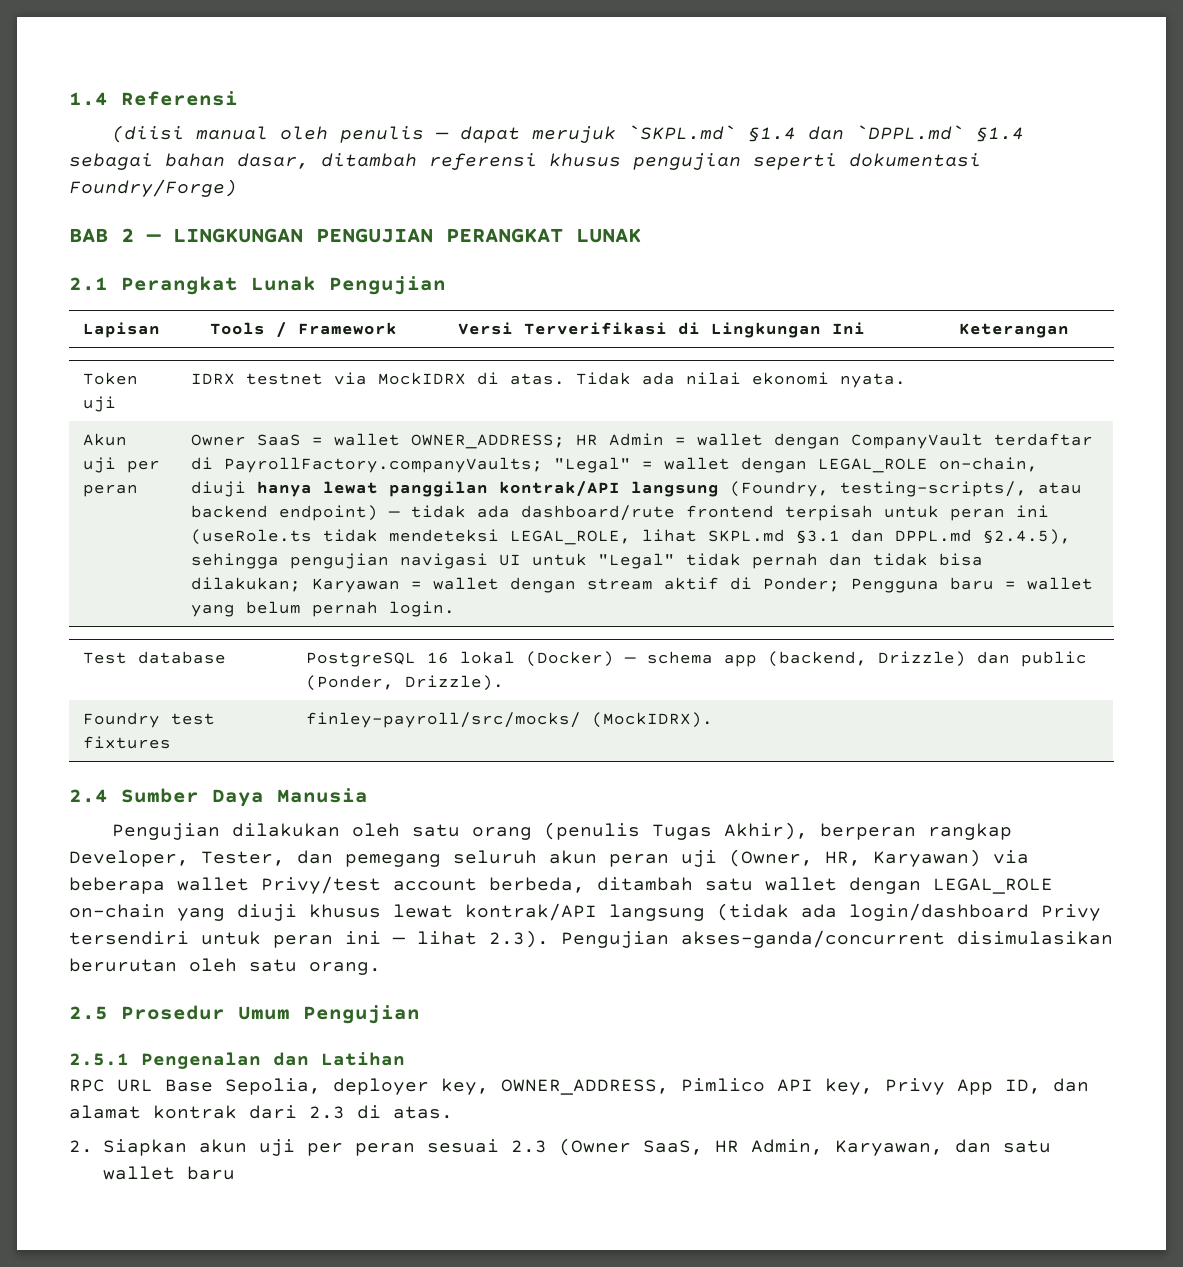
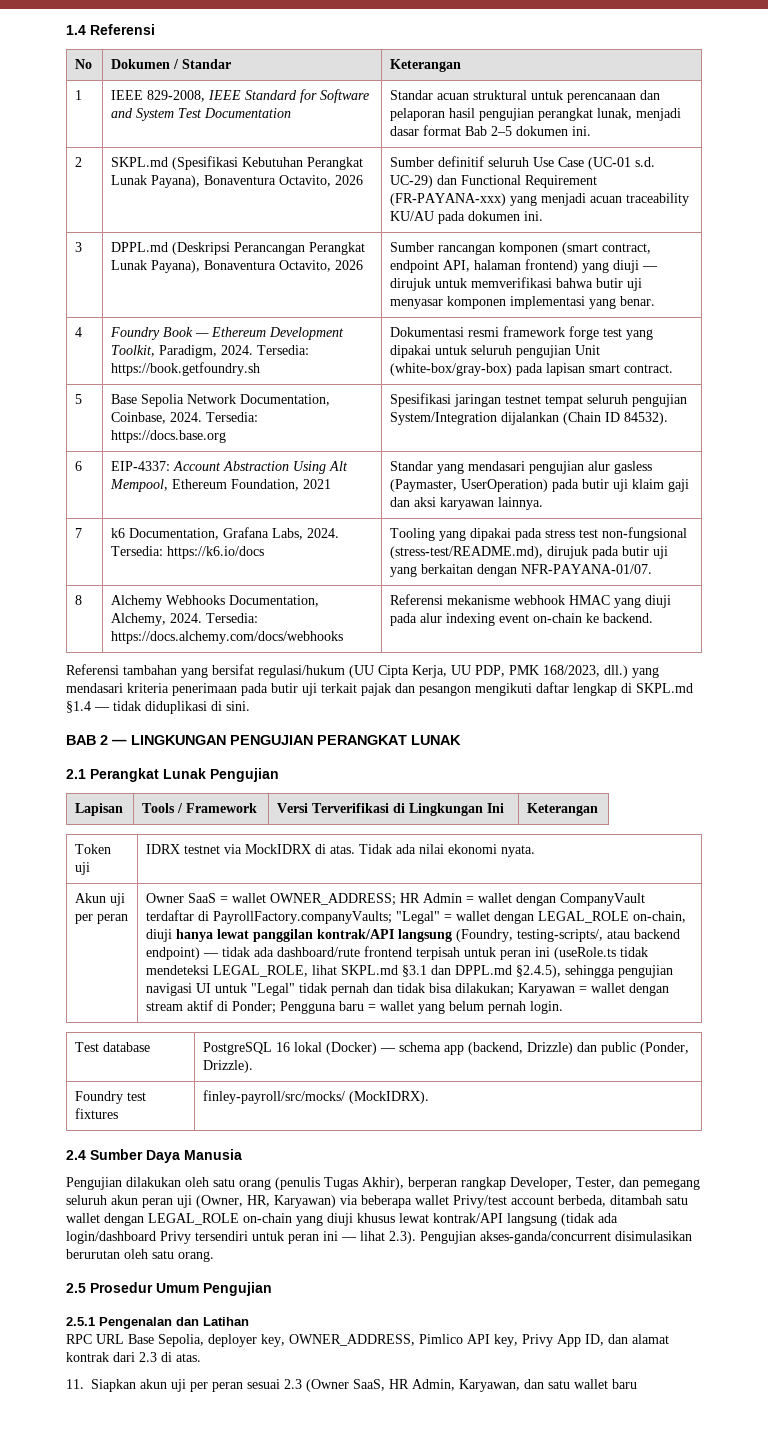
- (diisi manual oleh penulis — dapat merujuk `SKPL.md` §1.4 dan `DPPL.md` §1.4 sebagai bahan dasar, ditambah referensi khusus pengujian seperti dokumentasi Foundry/Forge)
+ No | Dokumen / Standar | Keterangan
+ 1 | IEEE 829-2008, IEEE Standard for Software and System Test Documentation | Standar acuan struktural untuk perencanaan dan pelaporan hasil pengujian perangkat lunak, menjadi dasar format Bab 2–5 dokumen ini.
+ 2 | SKPL.md (Spesifikasi Kebutuhan Perangkat Lunak Payana), Bonaventura Octavito, 2026 | Sumber definitif seluruh Use Case (UC-01 s.d. UC-29) dan Functional Requirement (FR-PAYANA-xxx) yang menjadi acuan traceability KU/AU pada dokumen ini.
+ 3 | DPPL.md (Deskripsi Perancangan Perangkat Lunak Payana), Bonaventura Octavito, 2026 | Sumber rancangan komponen (smart contract, endpoint API, halaman frontend) yang diuji — dirujuk untuk memverifikasi bahwa butir uji menyasar komponen implementasi yang benar.
+ 4 | Foundry Book — Ethereum Development Toolkit, Paradigm, 2024. Tersedia: https://book.getfoundry.sh | Dokumentasi resmi framework forge test yang dipakai untuk seluruh pengujian Unit (white-box/gray-box) pada lapisan smart contract.
+ 5 | Base Sepolia Network Documentation, Coinbase, 2024. Tersedia: https://docs.base.org | Spesifikasi jaringan testnet tempat seluruh pengujian System/Integration dijalankan (Chain ID 84532).
+ 6 | EIP-4337: Account Abstraction Using Alt Mempool, Ethereum Foundation, 2021 | Standar yang mendasari pengujian alur gasless (Paymaster, UserOperation) pada butir uji klaim gaji dan aksi karyawan lainnya.
+ 7 | k6 Documentation, Grafana Labs, 2024. Tersedia: https://k6.io/docs | Tooling yang dipakai pada stress test non-fungsional (stress-test/README.md), dirujuk pada butir uji yang berkaitan dengan NFR-PAYANA-01/07.
+ 8 | Alchemy Webhooks Documentation, Alchemy, 2024. Tersedia: https://docs.alchemy.com/docs/webhooks | Referensi mekanisme webhook HMAC yang diuji pada alur indexing event on-chain ke backend.
+ Referensi tambahan yang bersifat regulasi/hukum (UU Cipta Kerja, UU PDP, PMK 168/2023, dll.) yang mendasari kriteria penerimaan pada butir uji terkait pajak dan pesangon mengikuti daftar lengkap di SKPL.md §1.4 — tidak diduplikasi di sini.
- 2. Siapkan akun uji per peran sesuai 2.3 (Owner SaaS, HR Admin, Karyawan, dan satu wallet baru
+ 11. Siapkan akun uji per peran sesuai 2.3 (Owner SaaS, HR Admin, Karyawan, dan satu wallet baru

